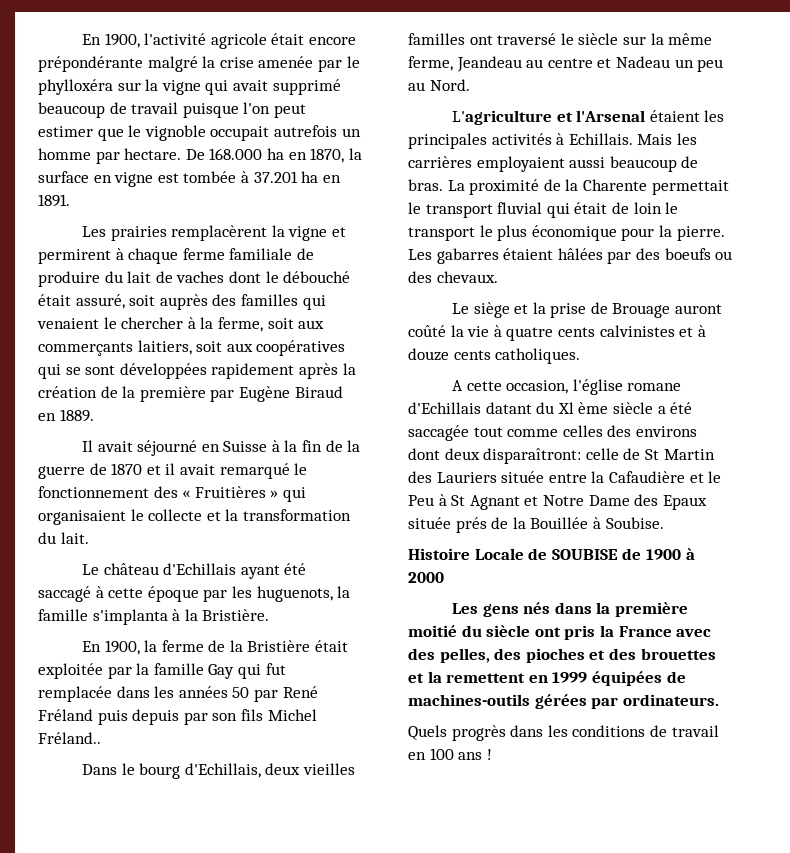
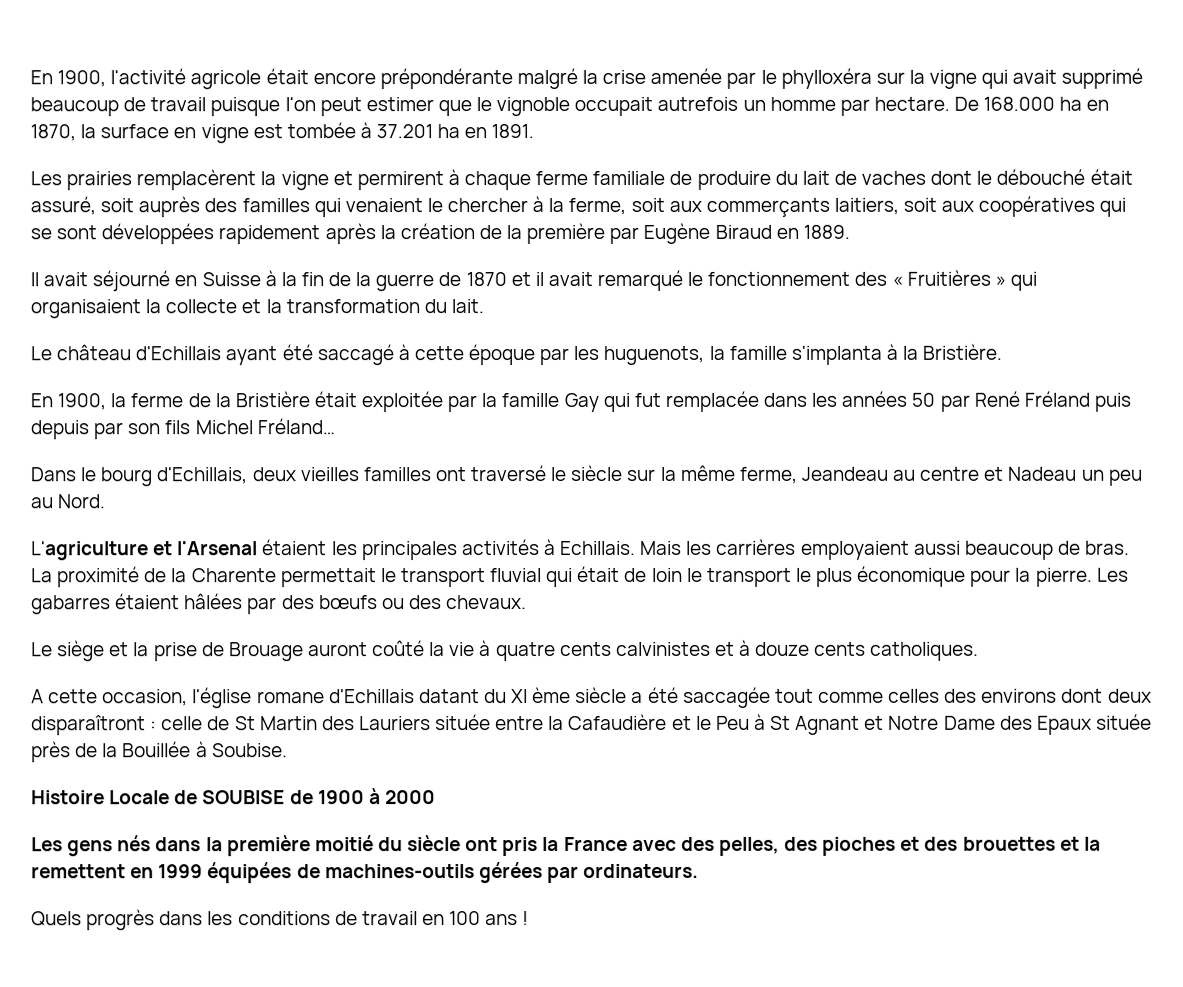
- Il avait séjourné en Suisse à la fin de la guerre de 1870 et il avait remarqué le fonctionnement des « Fruitières » qui organisaient le collecte et la transformation du lait.
+ Il avait séjourné en Suisse à la fin de la guerre de 1870 et il avait remarqué le fonctionnement des « Fruitières » qui organisaient la collecte et la transformation du lait.
- En 1900, la ferme de la Bristière était exploitée par la famille Gay qui fut remplacée dans les années 50 par René Fréland puis depuis par son fils Michel Fréland..
+ En 1900, la ferme de la Bristière était exploitée par la famille Gay qui fut remplacée dans les années 50 par René Fréland puis depuis par son fils Michel Fréland…
- Les gabarres étaient hâlées par des boeufs ou des chevaux.
+ Les gabarres étaient hâlées par des bœufs ou des chevaux.
- A cette occasion, l'église romane d'Echillais datant du Xl ème siècle a été saccagée tout comme celles des environs dont deux disparaîtront: celle de St Martin des Lauriers située entre la Cafaudière et le Peu à St Agnant et Notre Dame des Epaux située prés de la Bouillée à Soubise.
+ A cette occasion, l'église romane d'Echillais datant du Xl ème siècle a été saccagée tout comme celles des environs dont deux disparaîtront : celle de St Martin des Lauriers située entre la Cafaudière et le Peu à St Agnant et Notre Dame des Epaux située près de la Bouillée à Soubise.

